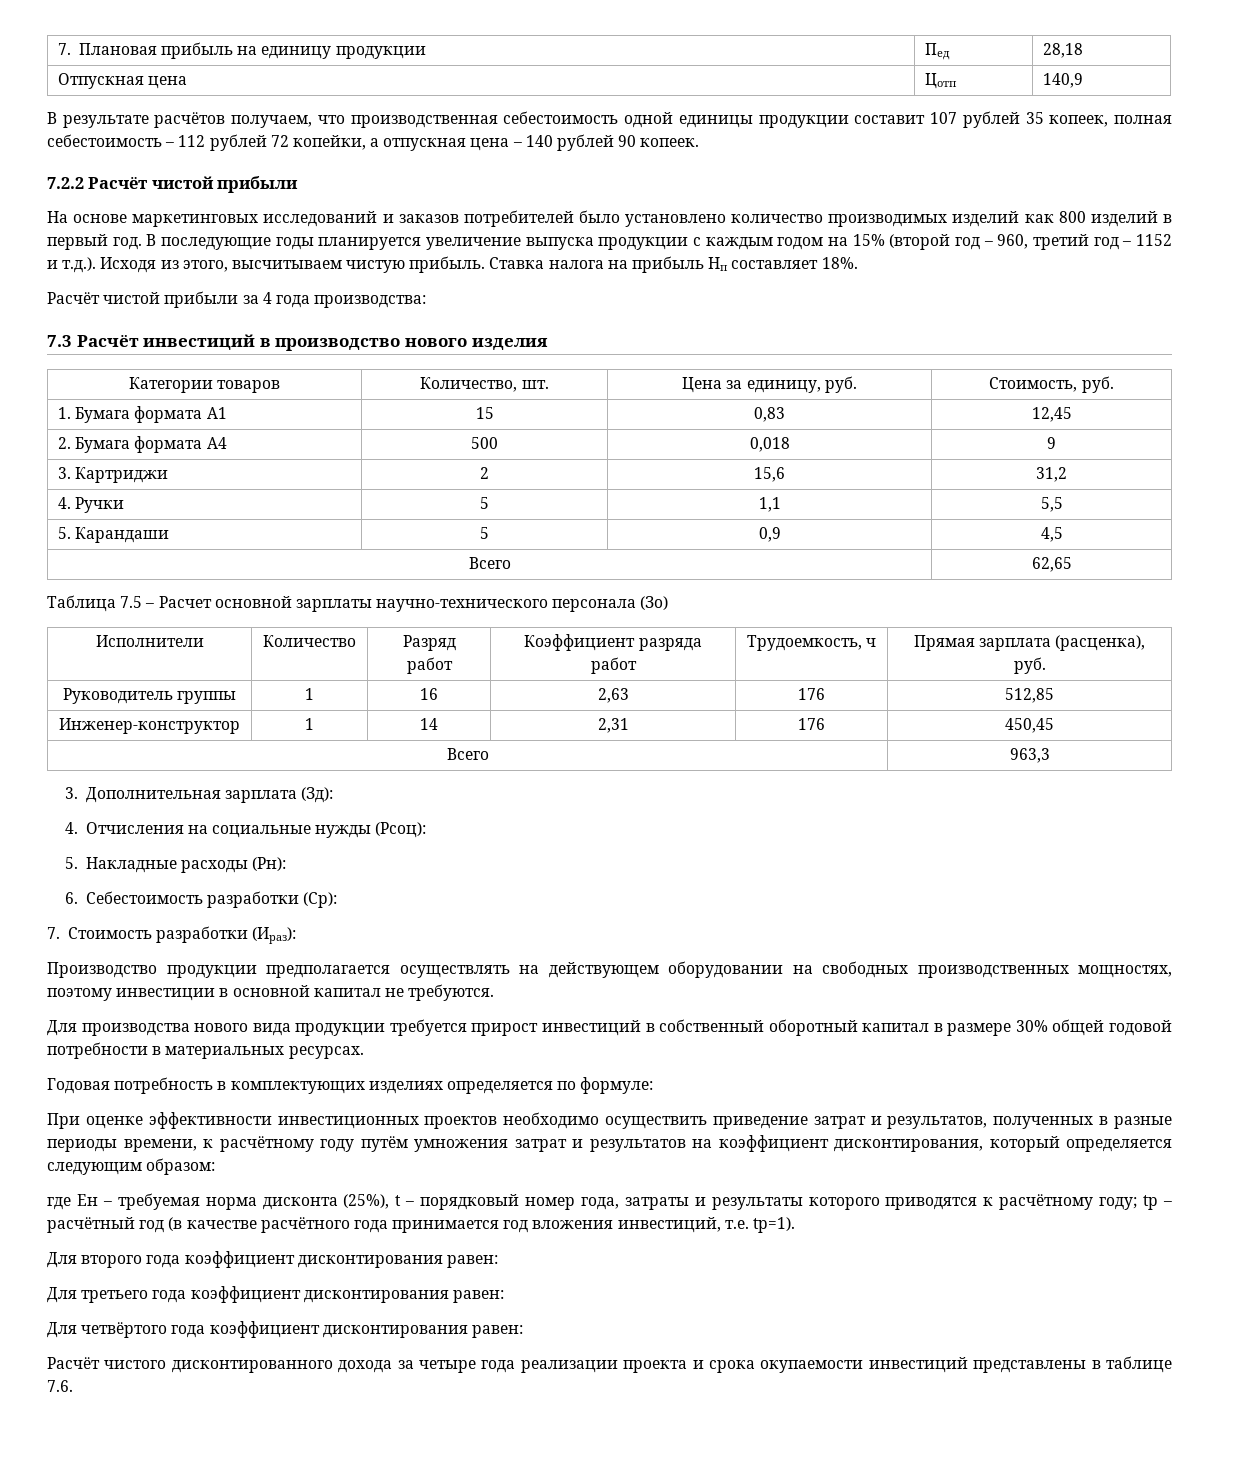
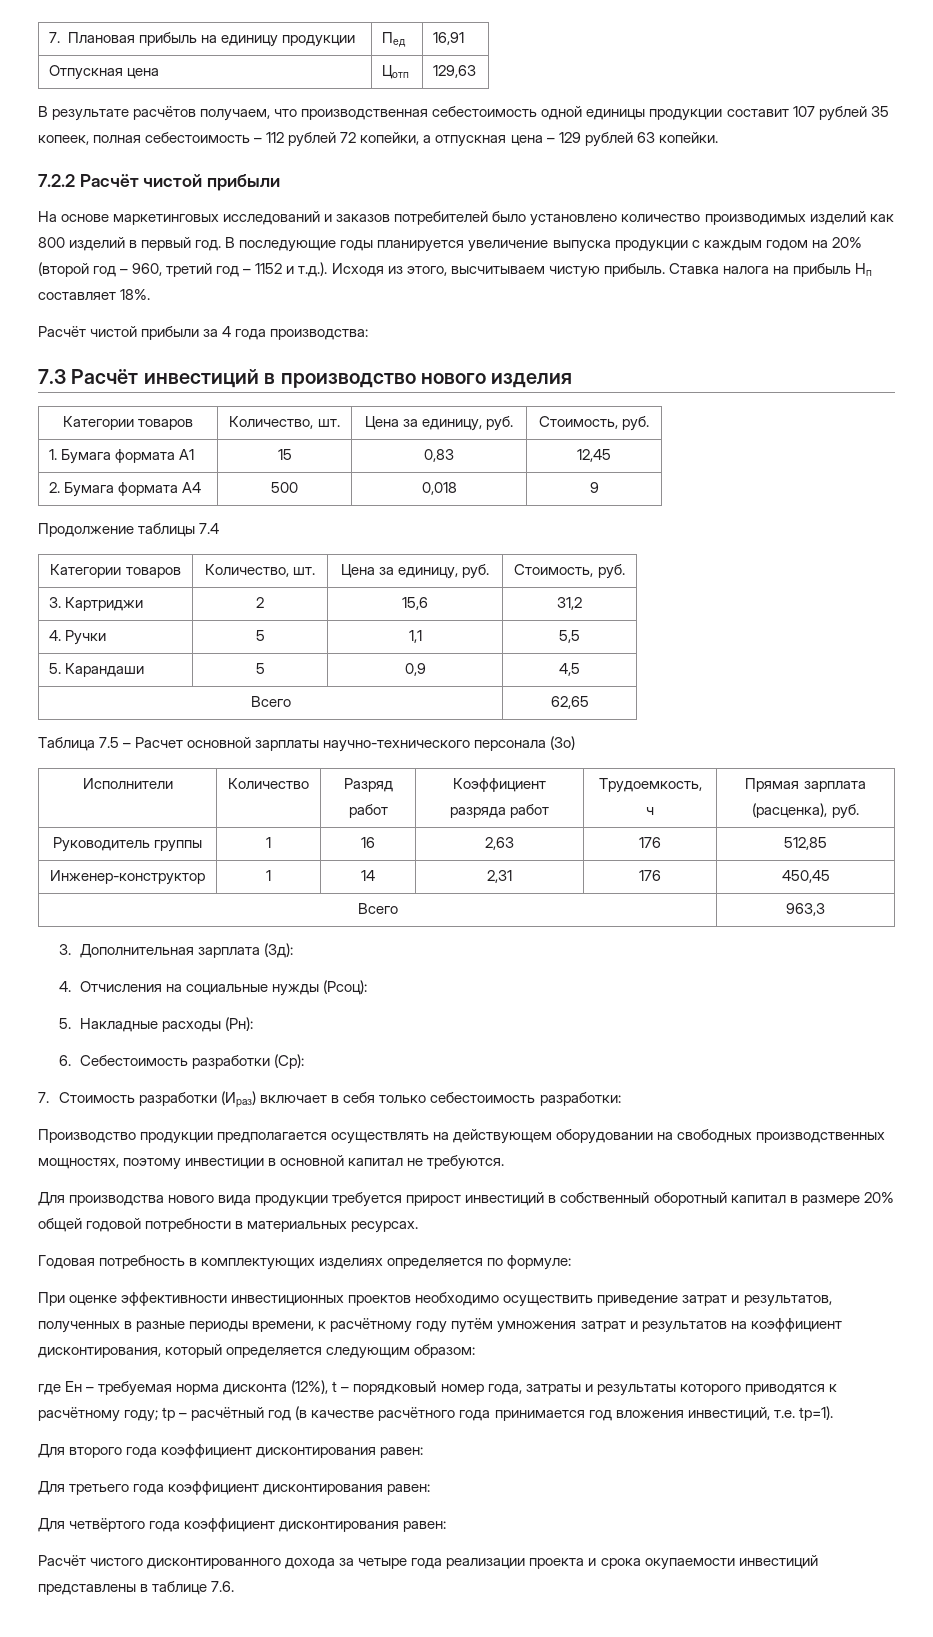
- 7. Плановая прибыль на единицу продукции | Пед | 28,18
+ 7. Плановая прибыль на единицу продукции | Пед | 16,91
- Отпускная цена | Цотп | 140,9
+ Отпускная цена | Цотп | 129,63
- В результате расчётов получаем, что производственная себестоимость одной единицы продукции составит 107 рублей 35 копеек, полная себестоимость – 112 рублей 72 копейки, а отпускная цена – 140 рублей 90 копеек.
+ В результате расчётов получаем, что производственная себестоимость одной единицы продукции составит 107 рублей 35 копеек, полная себестоимость – 112 рублей 72 копейки, а отпускная цена – 129 рублей 63 копейки.
- В последующие годы планируется увеличение выпуска продукции с каждым годом на 15% (второй год – 960, третий год – 1152 и т.д.). Исходя из этого, высчитываем чистую прибыль.
+ В последующие годы планируется увеличение выпуска продукции с каждым годом на 20% (второй год – 960, третий год – 1152 и т.д.). Исходя из этого, высчитываем чистую прибыль.
+ Продолжение таблицы 7.4
+ Категории товаров | Количество, шт. | Цена за единицу, руб. | Стоимость, руб.
- 7. Стоимость разработки (Ираз):
+ 7. Стоимость разработки (Ираз) включает в себя только себестоимость разработки:
- Для производства нового вида продукции требуется прирост инвестиций в собственный оборотный капитал в размере 30% общей годовой потребности в материальных ресурсах.
+ Для производства нового вида продукции требуется прирост инвестиций в собственный оборотный капитал в размере 20% общей годовой потребности в материальных ресурсах.
- где Ен – требуемая норма дисконта (25%), t – порядковый номер года, затраты и результаты которого приводятся к расчётному году; tр – расчётный год (в качестве расчётного года принимается год вложения инвестиций, т.е. tр=1).
+ где Ен – требуемая норма дисконта (12%), t – порядковый номер года, затраты и результаты которого приводятся к расчётному году; tр – расчётный год (в качестве расчётного года принимается год вложения инвестиций, т.е. tр=1).

